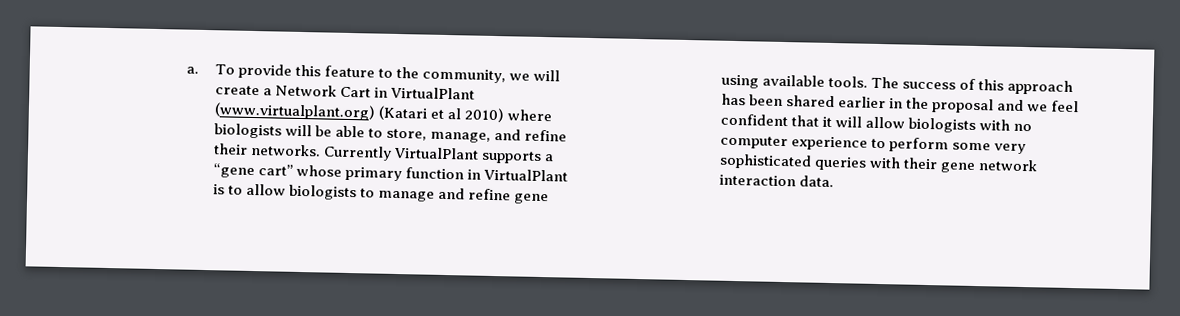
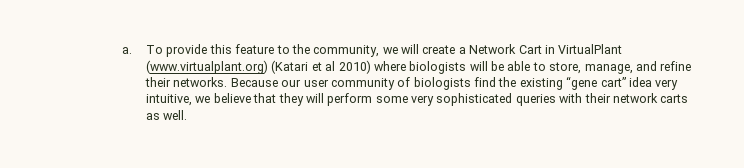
- Currently VirtualPlant supports a “gene cart” whose primary function in VirtualPlant is to allow biologists to manage and refine gene using available tools. The success of this approach has been shared earlier in the proposal and we feel confident that it will allow biologists with no computer experience to perform some very sophisticated queries with their gene network interaction data.
+ Because our user community of biologists find the existing “gene cart” idea very intuitive, we believe that they will perform some very sophisticated queries with their network carts as well.

